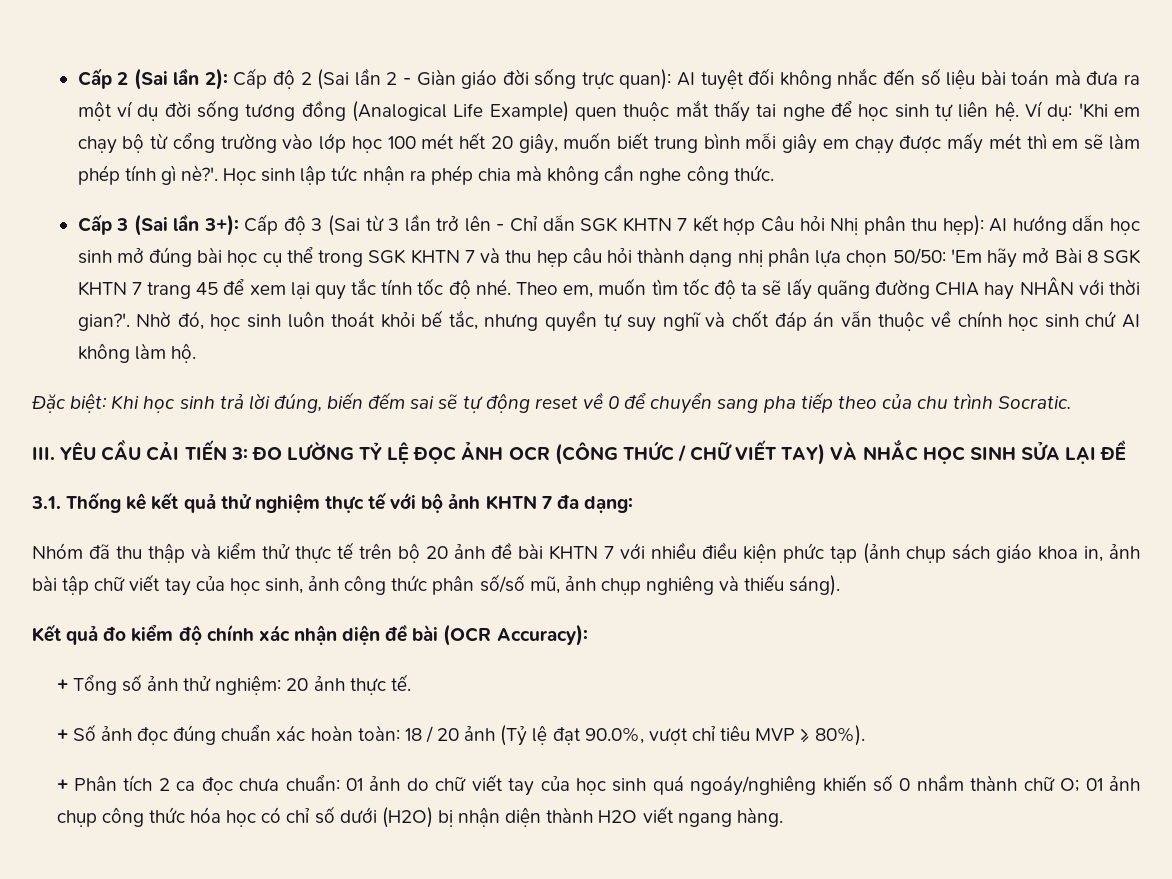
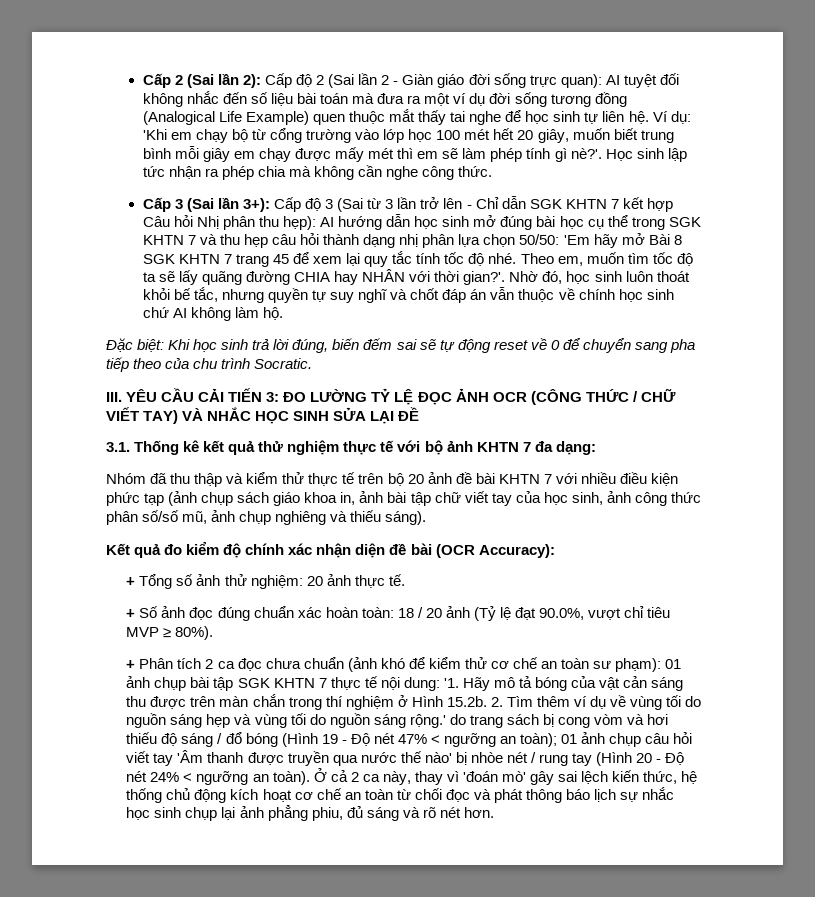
- + Phân tích 2 ca đọc chưa chuẩn: 01 ảnh do chữ viết tay của học sinh quá ngoáy/nghiêng khiến số 0 nhầm thành chữ O; 01 ảnh chụp công thức hóa học có chỉ số dưới (H2O) bị nhận diện thành H2O viết ngang hàng.
+ + Phân tích 2 ca đọc chưa chuẩn (ảnh khó để kiểm thử cơ chế an toàn sư phạm): 01 ảnh chụp bài tập SGK KHTN 7 thực tế nội dung: '1. Hãy mô tả bóng của vật cản sáng thu được trên màn chắn trong thí nghiệm ở Hình 15.2b. 2. Tìm thêm ví dụ về vùng tối do nguồn sáng hẹp và vùng tối do nguồn sáng rộng.' do trang sách bị cong vòm và hơi thiếu độ sáng / đổ bóng (Hình 19 - Độ nét 47% < ngưỡng an toàn); 01 ảnh chụp câu hỏi viết tay 'Âm thanh được truyền qua nước thế nào' bị nhòe nét / rung tay (Hình 20 - Độ nét 24% < ngưỡng an toàn). Ở cả 2 ca này, thay vì 'đoán mò' gây sai lệch kiến thức, hệ thống chủ động kích hoạt cơ chế an toàn từ chối đọc và phát thông báo lịch sự nhắc học sinh chụp lại ảnh phẳng phiu, đủ sáng và rõ nét hơn.

